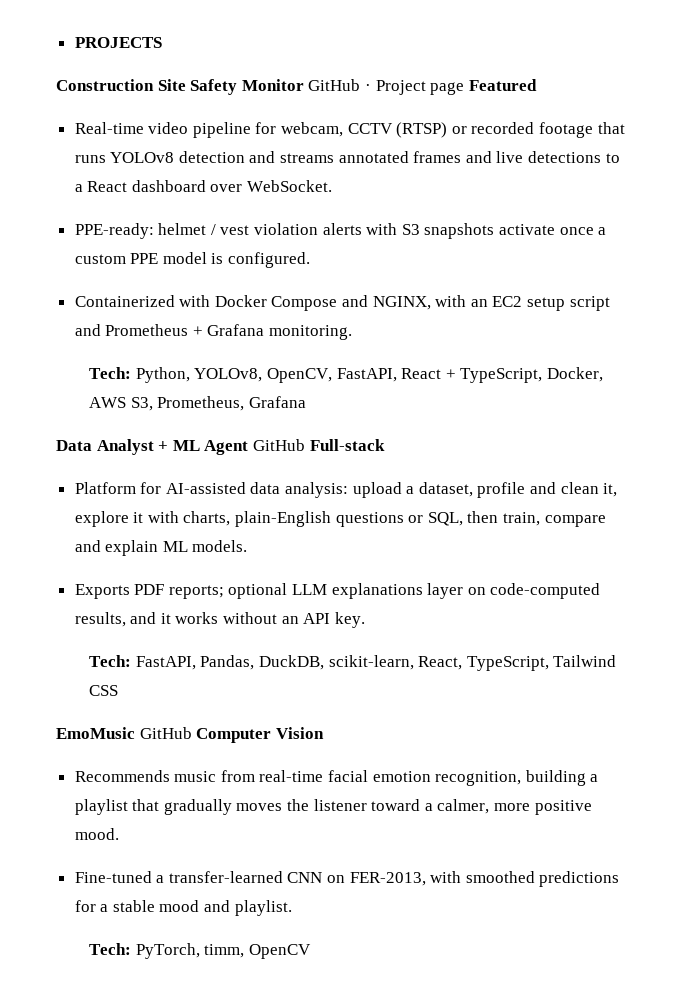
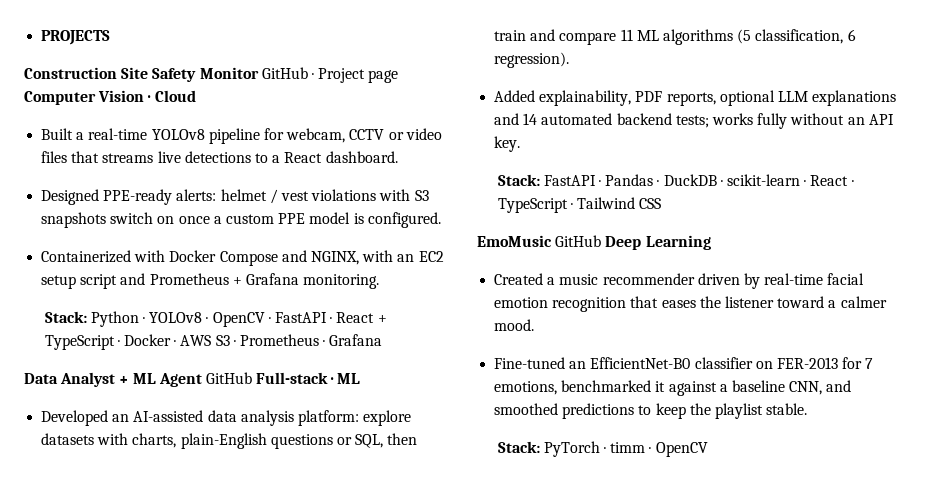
- Construction Site Safety Monitor GitHub · Project page Featured
- Real-time video pipeline for webcam, CCTV (RTSP) or recorded footage that runs YOLOv8 detection and streams annotated frames and live detections to a React dashboard over WebSocket.
- PPE-ready: helmet / vest violation alerts with S3 snapshots activate once a custom PPE model is configured.
+ Construction Site Safety Monitor GitHub · Project page Computer Vision · Cloud
+ Built a real-time YOLOv8 pipeline for webcam, CCTV or video files that streams live detections to a React dashboard.
+ Designed PPE-ready alerts: helmet / vest violations with S3 snapshots switch on once a custom PPE model is configured.
- Tech: Python, YOLOv8, OpenCV, FastAPI, React + TypeScript, Docker, AWS S3, Prometheus, Grafana
+ Stack: Python · YOLOv8 · OpenCV · FastAPI · React + TypeScript · Docker · AWS S3 · Prometheus · Grafana
- Data Analyst + ML Agent GitHub Full-stack
- Platform for AI-assisted data analysis: upload a dataset, profile and clean it, explore it with charts, plain-English questions or SQL, then train, compare and explain ML models.
- Exports PDF reports; optional LLM explanations layer on code-computed results, and it works without an API key.
- Tech: FastAPI, Pandas, DuckDB, scikit-learn, React, TypeScript, Tailwind CSS
- EmoMusic GitHub Computer Vision
- Recommends music from real-time facial emotion recognition, building a playlist that gradually moves the listener toward a calmer, more positive mood.
+ Data Analyst + ML Agent GitHub Full-stack · ML
+ Developed an AI-assisted data analysis platform: explore datasets with charts, plain-English questions or SQL, then train and compare 11 ML algorithms (5 classification, 6 regression).
+ Added explainability, PDF reports, optional LLM explanations and 14 automated backend tests; works fully without an API key.
+ Stack: FastAPI · Pandas · DuckDB · scikit-learn · React · TypeScript · Tailwind CSS
+ EmoMusic GitHub Deep Learning
+ Created a music recommender driven by real-time facial emotion recognition that eases the listener toward a calmer mood.
- Fine-tuned a transfer-learned CNN on FER-2013, with smoothed predictions for a stable mood and playlist.
- Tech: PyTorch, timm, OpenCV
+ Fine-tuned an EfficientNet-B0 classifier on FER-2013 for 7 emotions, benchmarked it against a baseline CNN, and smoothed predictions to keep the playlist stable.
+ Stack: PyTorch · timm · OpenCV

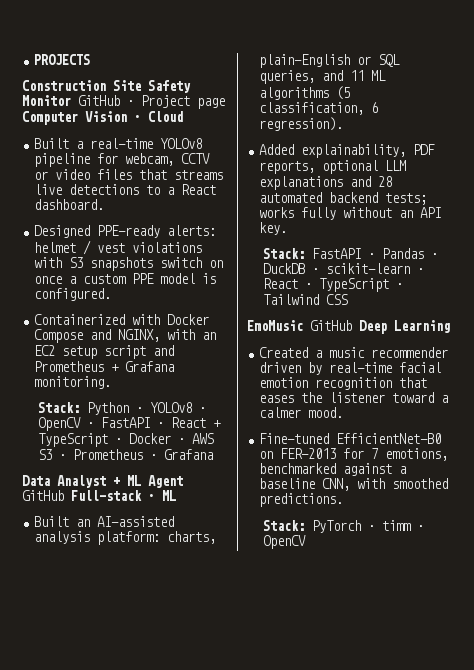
- Developed an AI-assisted data analysis platform: explore datasets with charts, plain-English questions or SQL, then train and compare 11 ML algorithms (5 classification, 6 regression).
+ Built an AI-assisted analysis platform: charts, plain-English or SQL queries, and 11 ML algorithms (5 classification, 6 regression).
- Added explainability, PDF reports, optional LLM explanations and 14 automated backend tests; works fully without an API key.
+ Added explainability, PDF reports, optional LLM explanations and 28 automated backend tests; works fully without an API key.
- Fine-tuned an EfficientNet-B0 classifier on FER-2013 for 7 emotions, benchmarked it against a baseline CNN, and smoothed predictions to keep the playlist stable.
+ Fine-tuned EfficientNet-B0 on FER-2013 for 7 emotions, benchmarked against a baseline CNN, with smoothed predictions.

